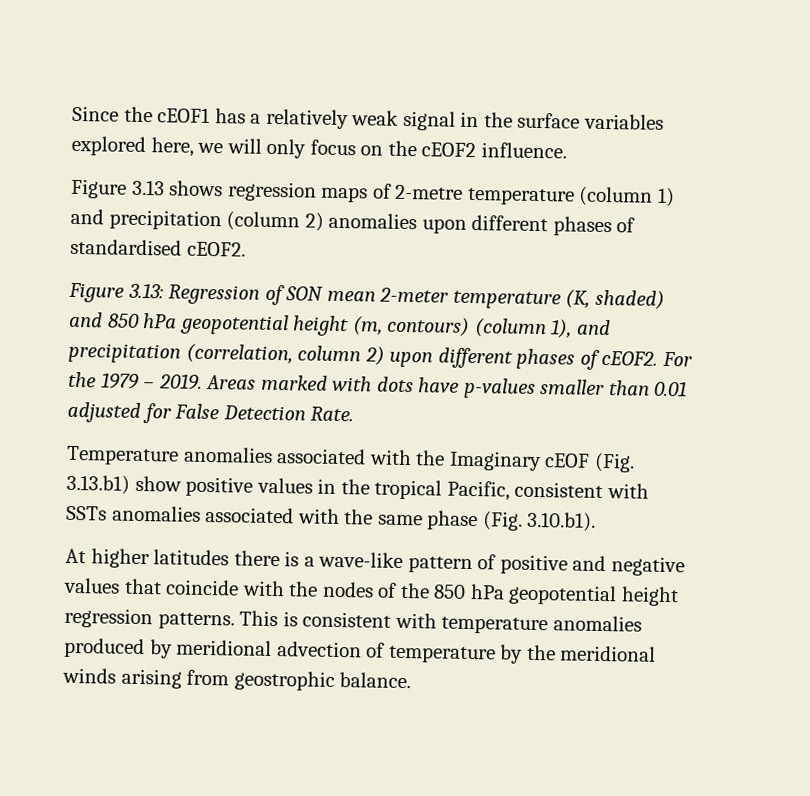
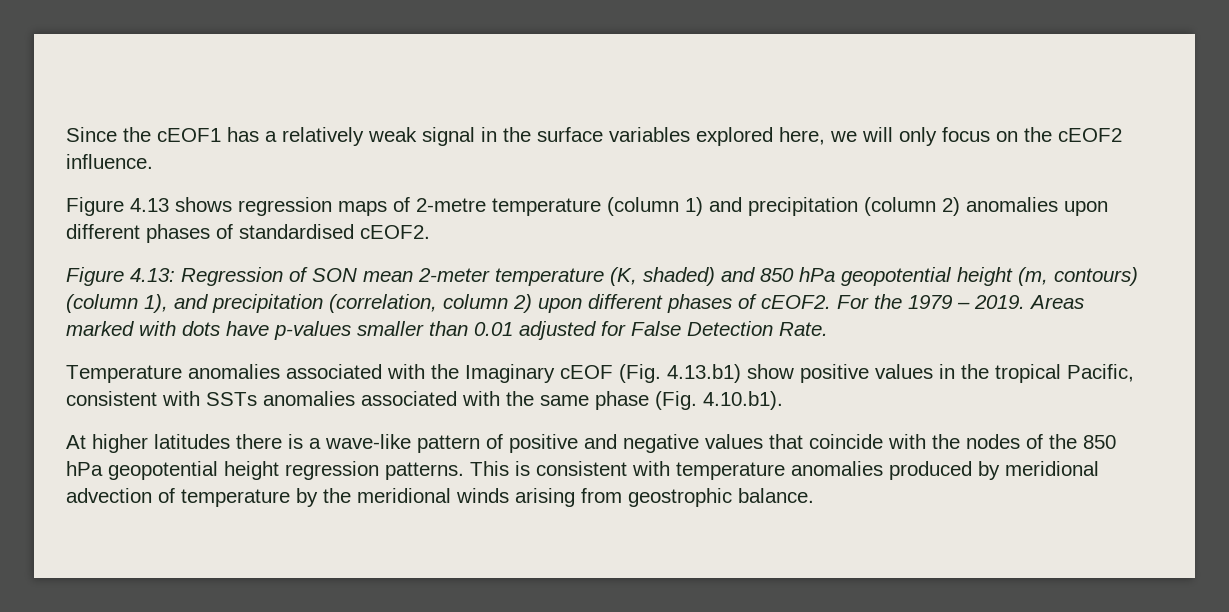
- Figure 3.13 shows regression maps of 2-metre temperature (column 1) and precipitation (column 2) anomalies upon different phases of standardised cEOF2.
+ Figure 4.13 shows regression maps of 2-metre temperature (column 1) and precipitation (column 2) anomalies upon different phases of standardised cEOF2.
- Figure 3.13: Regression of SON mean 2-meter temperature (K, shaded) and 850 hPa geopotential height (m, contours) (column 1), and precipitation (correlation, column 2) upon different phases of cEOF2.
+ Figure 4.13: Regression of SON mean 2-meter temperature (K, shaded) and 850 hPa geopotential height (m, contours) (column 1), and precipitation (correlation, column 2) upon different phases of cEOF2.
- Temperature anomalies associated with the Imaginary cEOF (Fig. 3.13.b1) show positive values in the tropical Pacific, consistent with SSTs anomalies associated with the same phase (Fig. 3.10.b1).
+ Temperature anomalies associated with the Imaginary cEOF (Fig. 4.13.b1) show positive values in the tropical Pacific, consistent with SSTs anomalies associated with the same phase (Fig. 4.10.b1).

